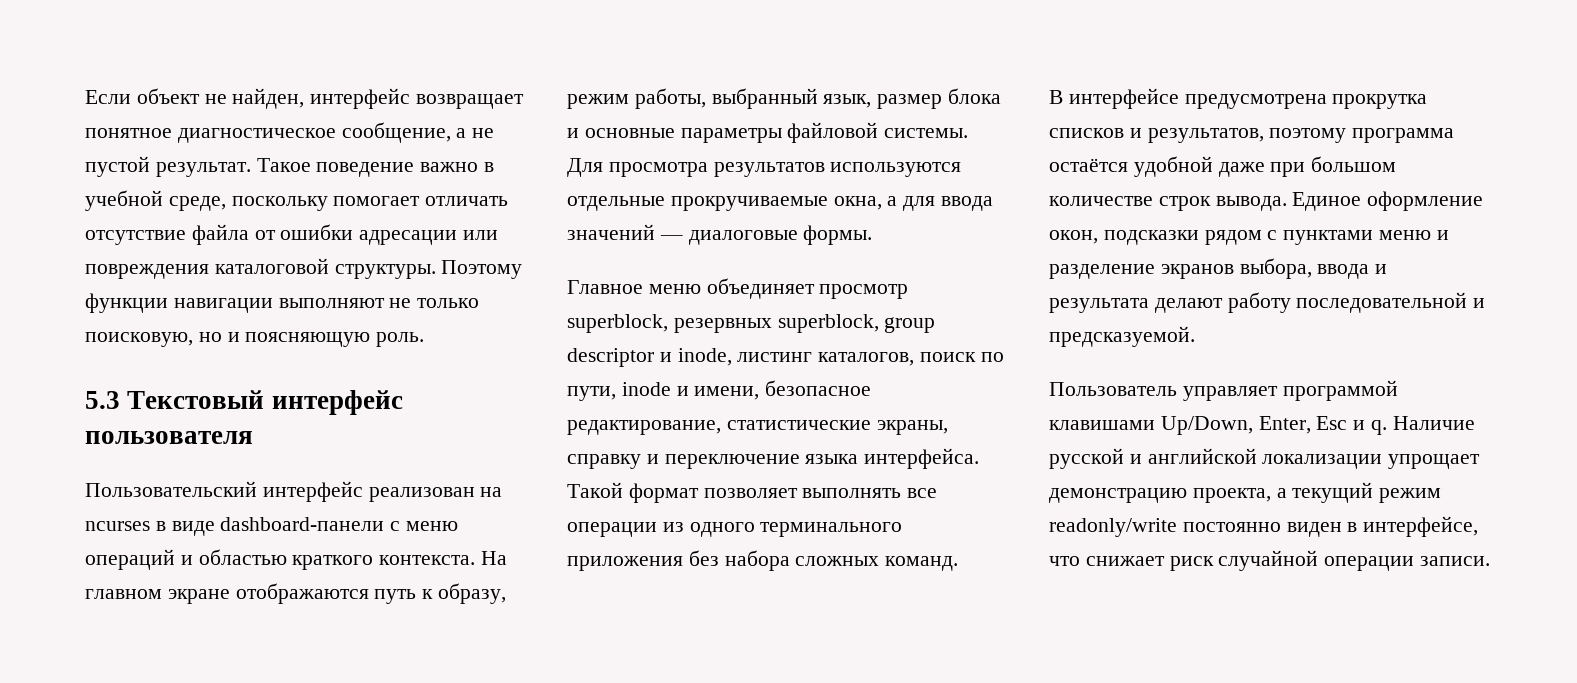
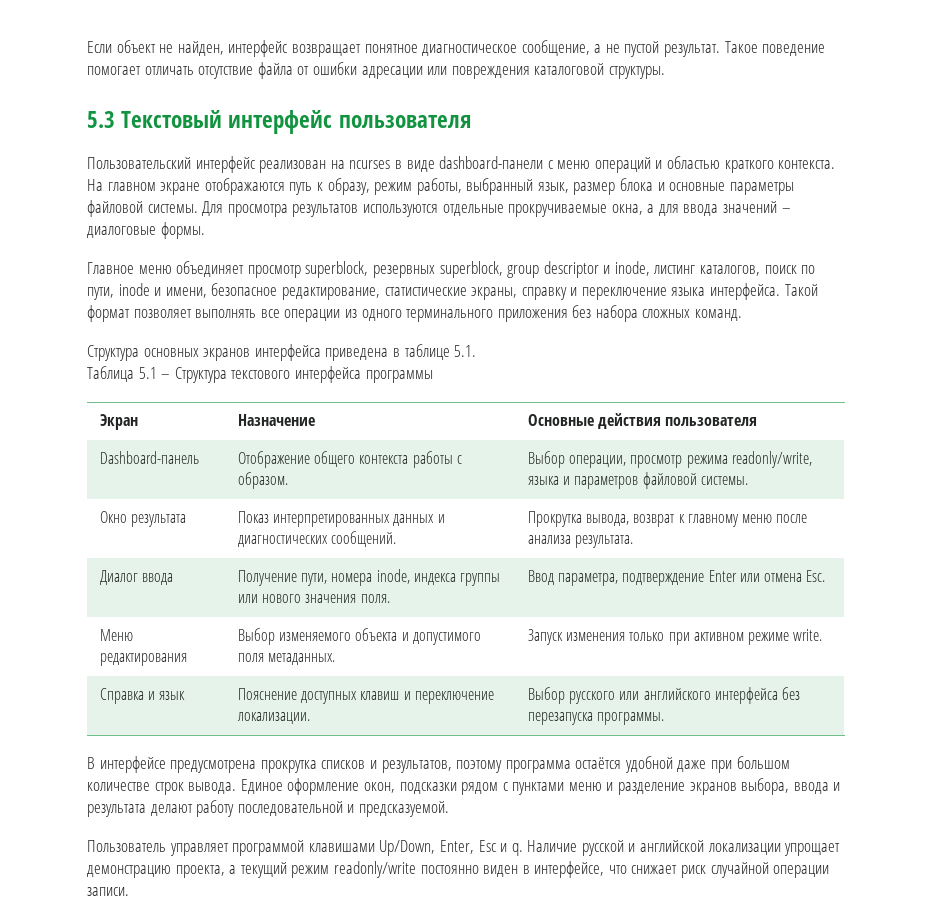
- Такое поведение важно в учебной среде, поскольку помогает отличать отсутствие файла от ошибки адресации или повреждения каталоговой структуры. Поэтому функции навигации выполняют не только поисковую, но и поясняющую роль.
+ Такое поведение помогает отличать отсутствие файла от ошибки адресации или повреждения каталоговой структуры.
- Для просмотра результатов используются отдельные прокручиваемые окна, а для ввода значений — диалоговые формы.
+ Для просмотра результатов используются отдельные прокручиваемые окна, а для ввода значений – диалоговые формы.
+ Структура основных экранов интерфейса приведена в таблице 5.1.
+ Таблица 5.1 – Структура текстового интерфейса программы
+ Экран | Назначение | Основные действия пользователя
+ Dashboard-панель | Отображение общего контекста работы с образом. | Выбор операции, просмотр режима readonly/write, языка и параметров файловой системы.
+ Окно результата | Показ интерпретированных данных и диагностических сообщений. | Прокрутка вывода, возврат к главному меню после анализа результата.
+ Диалог ввода | Получение пути, номера inode, индекса группы или нового значения поля. | Ввод параметра, подтверждение Enter или отмена Esc.
+ Меню редактирования | Выбор изменяемого объекта и допустимого поля метаданных. | Запуск изменения только при активном режиме write.
+ Справка и язык | Пояснение доступных клавиш и переключение локализации. | Выбор русского или английского интерфейса без перезапуска программы.

